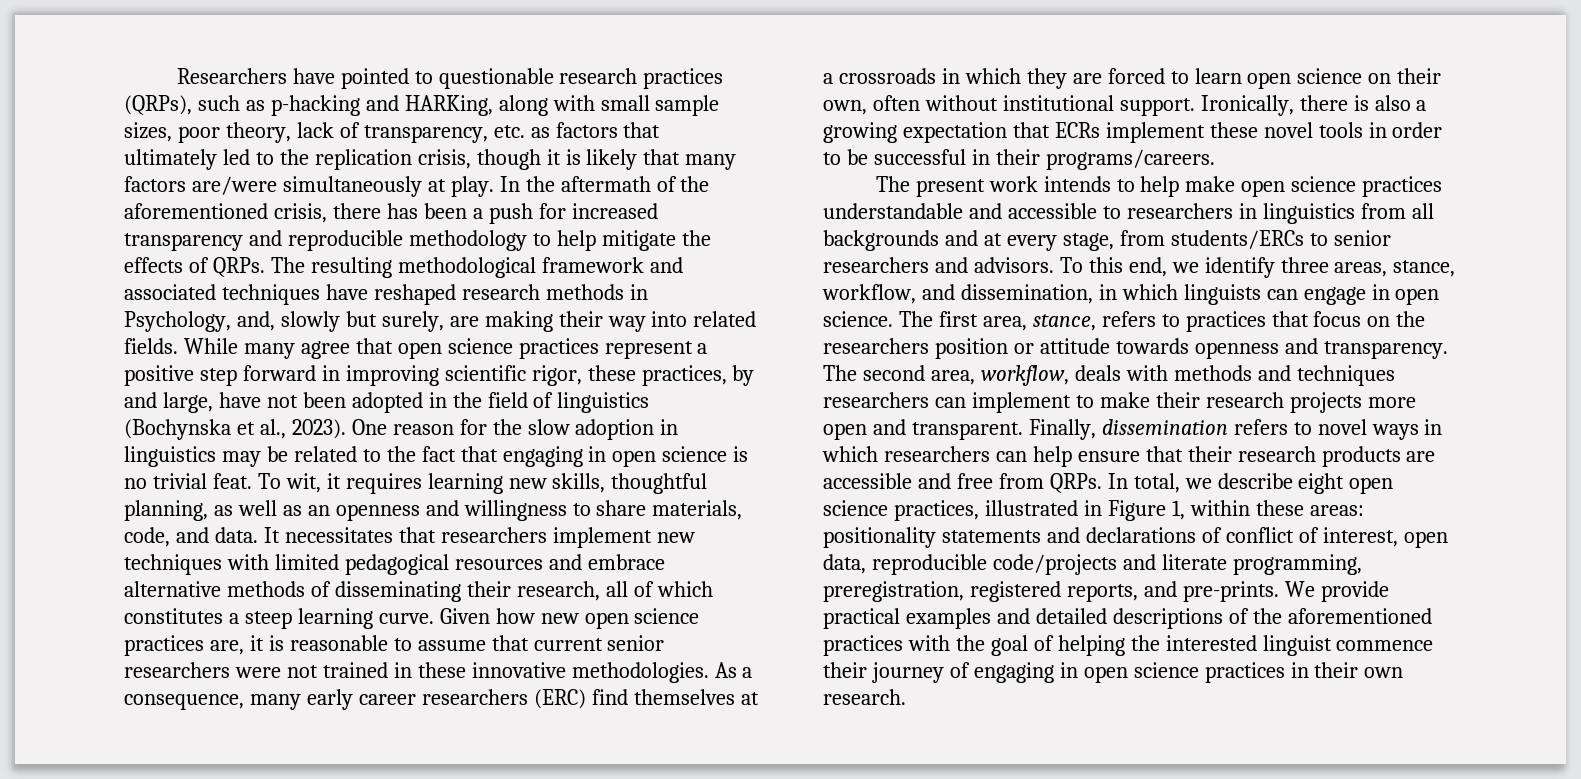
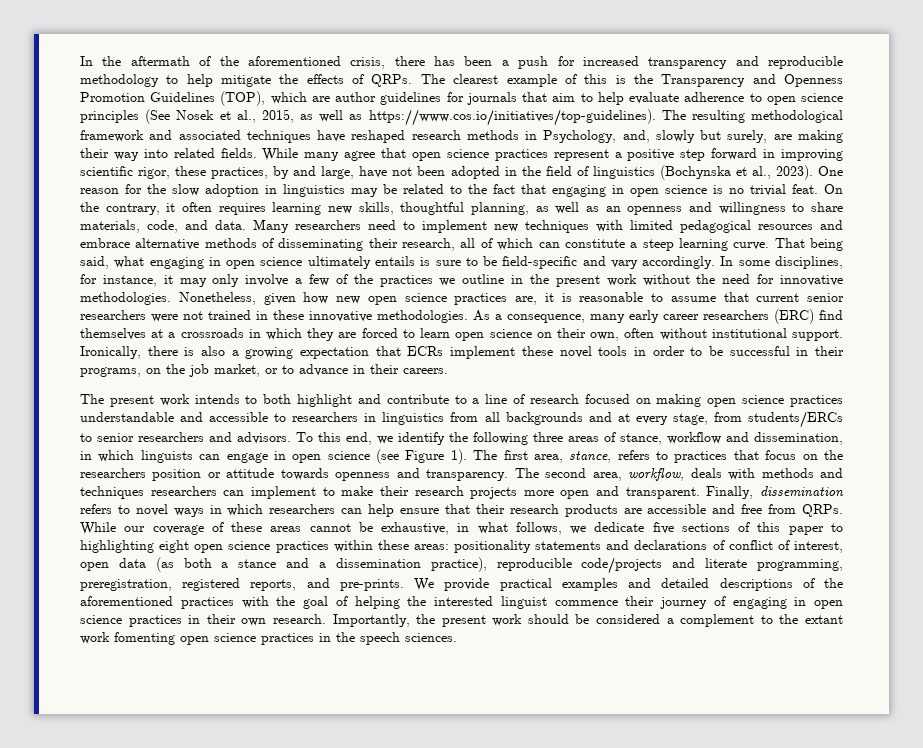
- Researchers have pointed to questionable research practices (QRPs), such as p-hacking and HARKing, along with small sample sizes, poor theory, lack of transparency, etc. as factors that ultimately led to the replication crisis, though it is likely that many factors are/were simultaneously at play.
- The resulting methodological framework and associated techniques have reshaped research methods in Psychology, and, slowly but surely, are making their way into related fields.
+ The clearest example of this is the Transparency and Openness Promotion Guidelines (TOP), which are author guidelines for journals that aim to help evaluate adherence to open science principles (See Nosek et al., 2015, as well as https://www.cos.io/initiatives/top-guidelines). The resulting methodological framework and associated techniques have reshaped research methods in Psychology, and, slowly but surely, are making their way into related fields.
- To wit, it requires learning new skills, thoughtful planning, as well as an openness and willingness to share materials, code, and data.
+ On the contrary, it often requires learning new skills, thoughtful planning, as well as an openness and willingness to share materials, code, and data.
- It necessitates that researchers implement new techniques with limited pedagogical resources and embrace alternative methods of disseminating their research, all of which constitutes a steep learning curve.
+ Many researchers need to implement new techniques with limited pedagogical resources and embrace alternative methods of disseminating their research, all of which can constitute a steep learning curve.
- Given how new open science practices are, it is reasonable to assume that current senior researchers were not trained in these innovative methodologies.
+ That being said, what engaging in open science ultimately entails is sure to be field-specific and vary accordingly. In some disciplines, for instance, it may only involve a few of the practices we outline in the present work without the need for innovative methodologies. Nonetheless, given how new open science practices are, it is reasonable to assume that current senior researchers were not trained in these innovative methodologies.
- Ironically, there is also a growing expectation that ECRs implement these novel tools in order to be successful in their programs/careers.
+ Ironically, there is also a growing expectation that ECRs implement these novel tools in order to be successful in their programs, on the job market, or to advance in their careers.
- The present work intends to help make open science practices understandable and accessible to researchers in linguistics from all backgrounds and at every stage, from students/ERCs to senior researchers and advisors.
+ The present work intends to both highlight and contribute to a line of research focused on making open science practices understandable and accessible to researchers in linguistics from all backgrounds and at every stage, from students/ERCs to senior researchers and advisors.
- To this end, we identify three areas, stance, workflow, and dissemination, in which linguists can engage in open science.
+ To this end, we identify the following three areas of stance, workflow and dissemination, in which linguists can engage in open science (see Figure 1).
- In total, we describe eight open science practices, illustrated in Figure 1, within these areas: positionality statements and declarations of conflict of interest, open data, reproducible code/projects and literate programming, preregistration, registered reports, and pre-prints.
+ While our coverage of these areas cannot be exhaustive, in what follows, we dedicate five sections of this paper to highlighting eight open science practices within these areas: positionality statements and declarations of conflict of interest, open data (as both a stance and a dissemination practice), reproducible code/projects and literate programming, preregistration, registered reports, and pre-prints.
+ Importantly, the present work should be considered a complement to the extant work fomenting open science practices in the speech sciences.

